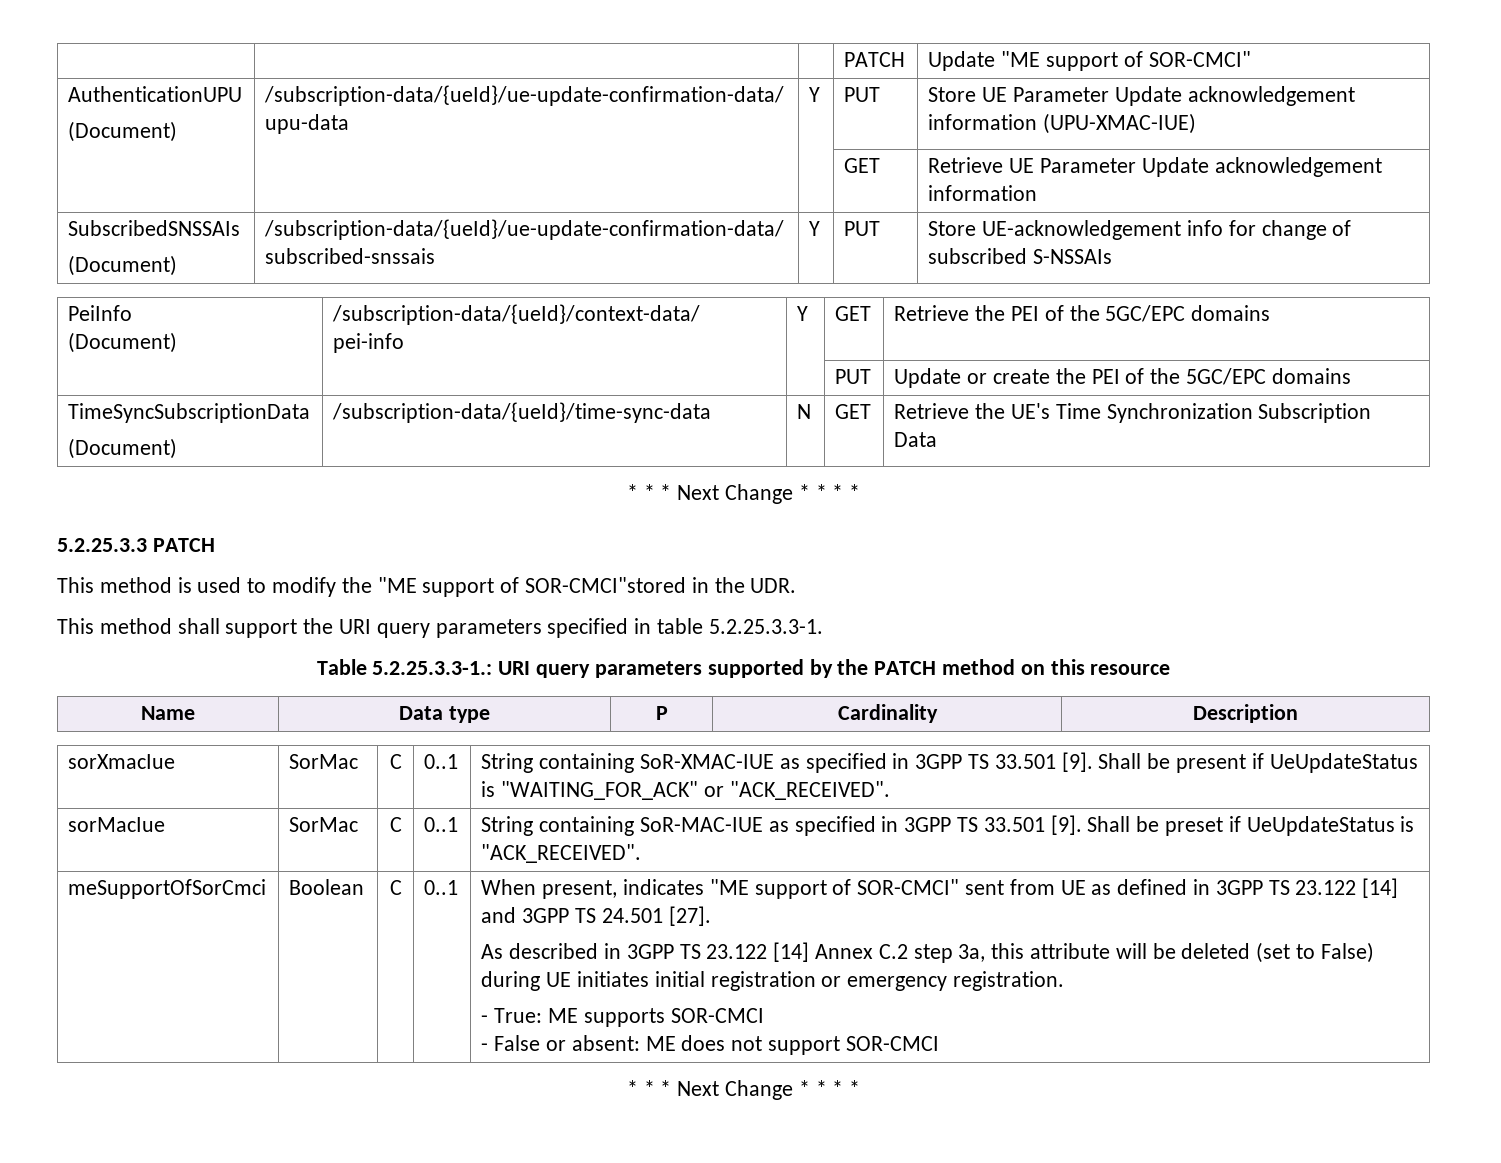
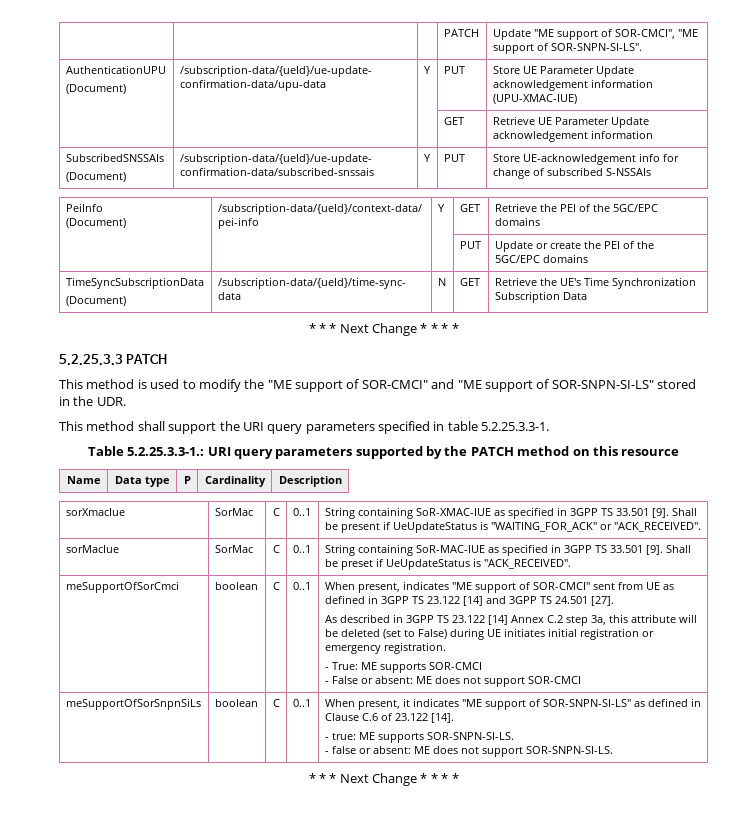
- | | | PATCH | Update "ME support of SOR-CMCI"
+ | | | PATCH | Update "ME support of SOR-CMCI", "ME support of SOR-SNPN-SI-LS".
- This method is used to modify the "ME support of SOR-CMCI"stored in the UDR.
+ This method is used to modify the "ME support of SOR-CMCI" and "ME support of SOR-SNPN-SI-LS" stored in the UDR.
- meSupportOfSorCmci | Boolean
+ meSupportOfSorCmci | boolean
+ meSupportOfSorSnpnSiLs | boolean | C | 0..1 | When present, it indicates "ME support of SOR-SNPN-SI-LS" as defined in Clause C.6 of 23.122 [14].
+ - true: ME supports SOR-SNPN-SI-LS.
+ - false or absent: ME does not support SOR-SNPN-SI-LS.

